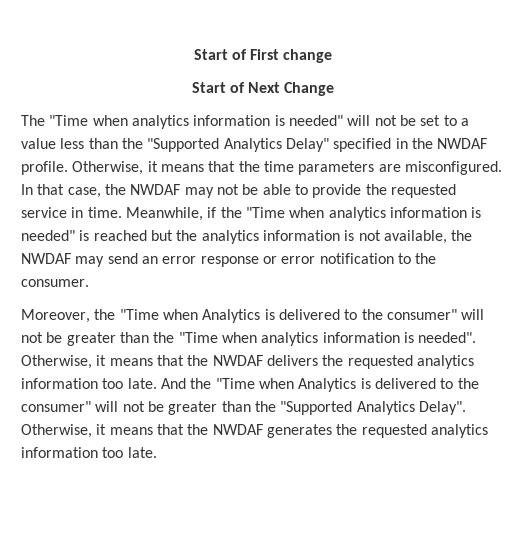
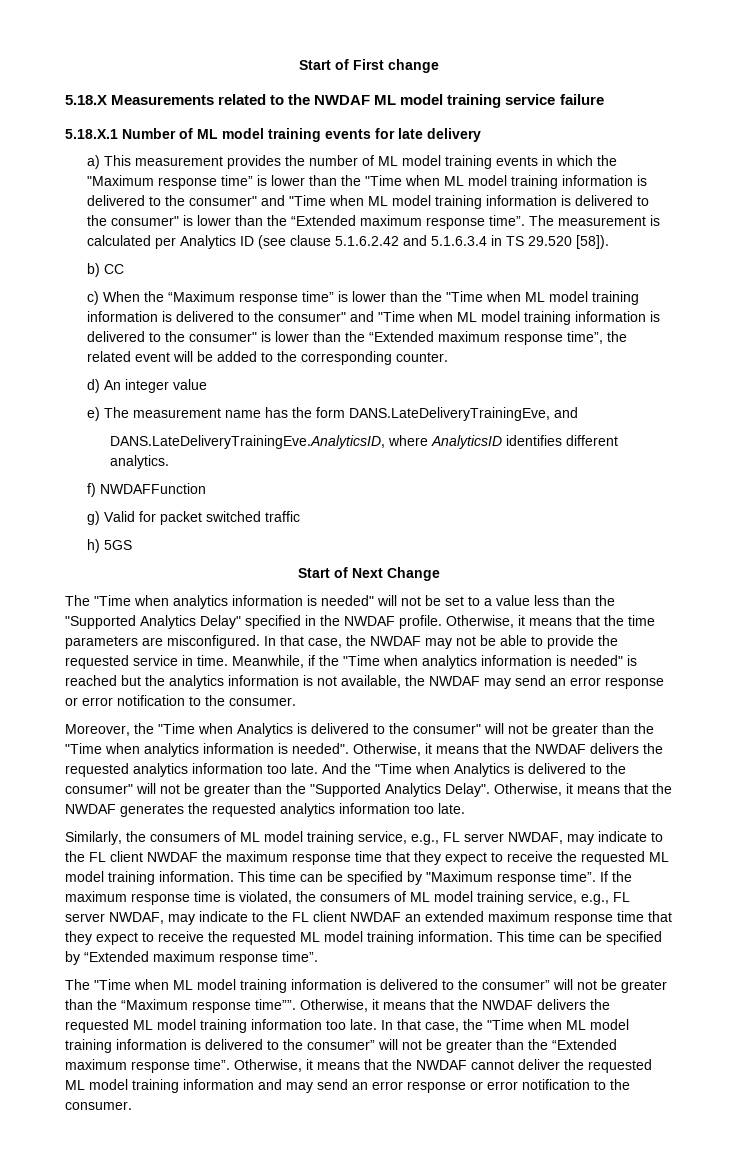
+ 5.18.X Measurements related to the NWDAF ML model training service failure
+ 5.18.X.1 Number of ML model training events for late delivery
+ a) This measurement provides the number of ML model training events in which the "Maximum response time” is lower than the "Time when ML model training information is delivered to the consumer" and "Time when ML model training information is delivered to the consumer" is lower than the “Extended maximum response time”. The measurement is calculated per Analytics ID (see clause 5.1.6.2.42 and 5.1.6.3.4 in TS 29.520 [58]).
+ b) CC
+ c) When the “Maximum response time” is lower than the "Time when ML model training information is delivered to the consumer" and "Time when ML model training information is delivered to the consumer" is lower than the “Extended maximum response time”, the related event will be added to the corresponding counter.
+ d) An integer value
+ e) The measurement name has the form DANS.LateDeliveryTrainingEve, and
+ DANS.LateDeliveryTrainingEve.AnalyticsID, where AnalyticsID identifies different analytics.
+ f) NWDAFFunction
+ g) Valid for packet switched traffic
+ h) 5GS
+ Similarly, the consumers of ML model training service, e.g., FL server NWDAF, may indicate to the FL client NWDAF the maximum response time that they expect to receive the requested ML model training information. This time can be specified by "Maximum response time”. If the maximum response time is violated, the consumers of ML model training service, e.g., FL server NWDAF, may indicate to the FL client NWDAF an extended maximum response time that they expect to receive the requested ML model training information. This time can be specified by “Extended maximum response time”.
+ The "Time when ML model training information is delivered to the consumer” will not be greater than the “Maximum response time””. Otherwise, it means that the NWDAF delivers the requested ML model training information too late. In that case, the "Time when ML model training information is delivered to the consumer” will not be greater than the “Extended maximum response time”. Otherwise, it means that the NWDAF cannot deliver the requested ML model training information and may send an error response or error notification to the consumer.

